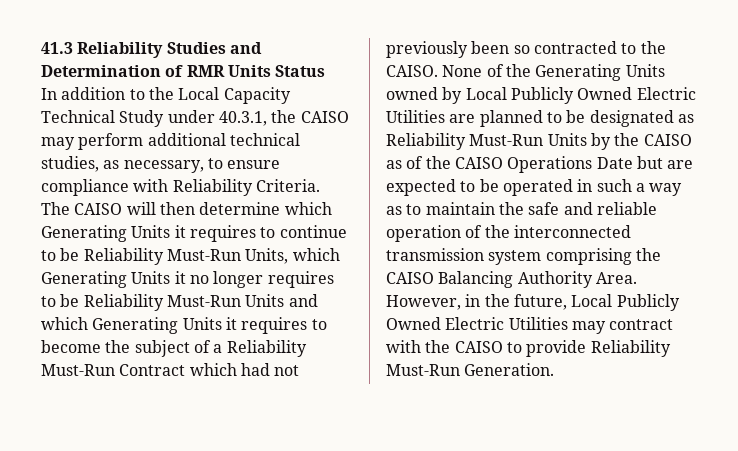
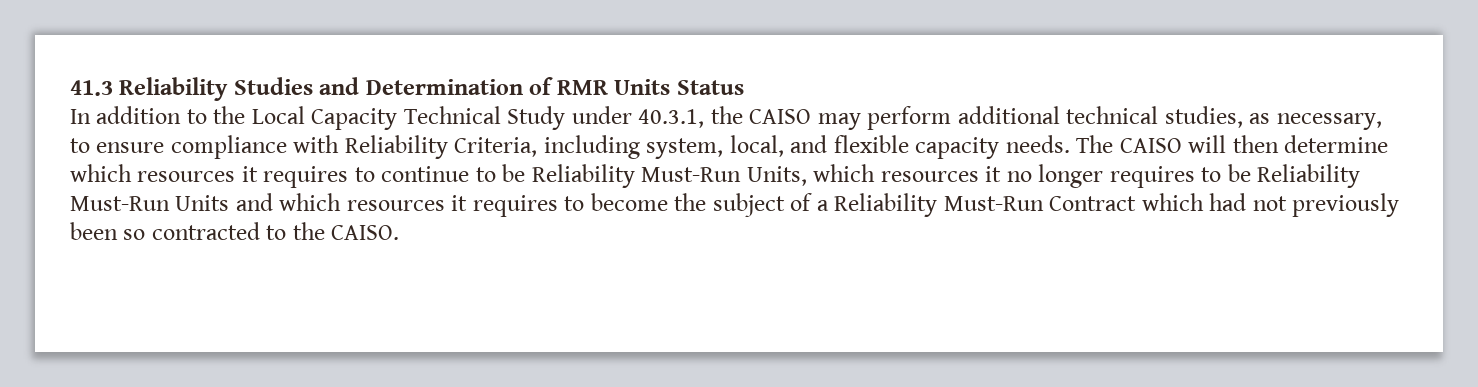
- In addition to the Local Capacity Technical Study under 40.3.1, the CAISO may perform additional technical studies, as necessary, to ensure compliance with Reliability Criteria.
+ In addition to the Local Capacity Technical Study under 40.3.1, the CAISO may perform additional technical studies, as necessary, to ensure compliance with Reliability Criteria, including system, local, and flexible capacity needs.
- The CAISO will then determine which Generating Units it requires to continue to be Reliability Must-Run Units, which Generating Units it no longer requires to be Reliability Must-Run Units and which Generating Units it requires to become the subject of a Reliability Must-Run Contract which had not previously been so contracted to the CAISO. None of the Generating Units owned by Local Publicly Owned Electric Utilities are planned to be designated as Reliability Must-Run Units by the CAISO as of the CAISO Operations Date but are expected to be operated in such a way as to maintain the safe and reliable operation of the interconnected transmission system comprising the CAISO Balancing Authority Area. However, in the future, Local Publicly Owned Electric Utilities may contract with the CAISO to provide Reliability Must-Run Generation.
+ The CAISO will then determine which resources it requires to continue to be Reliability Must-Run Units, which resources it no longer requires to be Reliability Must-Run Units and which resources it requires to become the subject of a Reliability Must-Run Contract which had not previously been so contracted to the CAISO.

